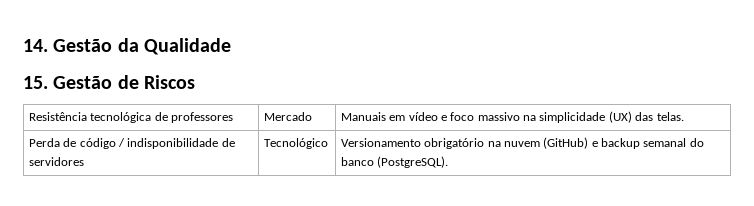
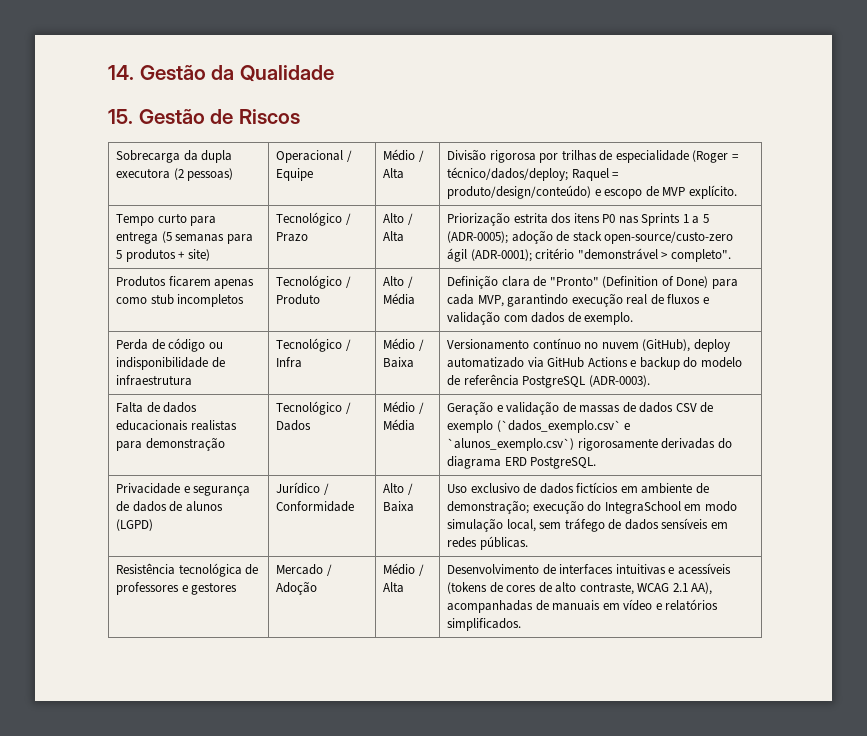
+ Sobrecarga da dupla executora (2 pessoas) | Operacional / Equipe | Médio / Alta | Divisão rigorosa por trilhas de especialidade (Roger = técnico/dados/deploy; Raquel = produto/design/conteúdo) e escopo de MVP explícito.
+ Tempo curto para entrega (5 semanas para 5 produtos + site) | Tecnológico / Prazo | Alto / Alta | Priorização estrita dos itens P0 nas Sprints 1 a 5 (ADR-0005); adoção de stack open-source/custo-zero ágil (ADR-0001); critério "demonstrável > completo".
+ Produtos ficarem apenas como stub incompletos | Tecnológico / Produto | Alto / Média | Definição clara de "Pronto" (Definition of Done) para cada MVP, garantindo execução real de fluxos e validação com dados de exemplo.
+ Perda de código ou indisponibilidade de infraestrutura | Tecnológico / Infra | Médio / Baixa | Versionamento contínuo no nuvem (GitHub), deploy automatizado via GitHub Actions e backup do modelo de referência PostgreSQL (ADR-0003).
+ Falta de dados educacionais realistas para demonstração | Tecnológico / Dados | Médio / Média | Geração e validação de massas de dados CSV de exemplo (`dados_exemplo.csv` e `alunos_exemplo.csv`) rigorosamente derivadas do diagrama ERD PostgreSQL.
+ Privacidade e segurança de dados de alunos (LGPD) | Jurídico / Conformidade | Alto / Baixa | Uso exclusivo de dados fictícios em ambiente de demonstração; execução do IntegraSchool em modo simulação local, sem tráfego de dados sensíveis em redes públicas.
- Resistência tecnológica de professores | Mercado | Manuais em vídeo e foco massivo na simplicidade (UX) das telas.
- Perda de código / indisponibilidade de servidores | Tecnológico | Versionamento obrigatório na nuvem (GitHub) e backup semanal do banco (PostgreSQL).
+ Resistência tecnológica de professores e gestores | Mercado / Adoção | Médio / Alta | Desenvolvimento de interfaces intuitivas e acessíveis (tokens de cores de alto contraste, WCAG 2.1 AA), acompanhadas de manuais em vídeo e relatórios simplificados.

